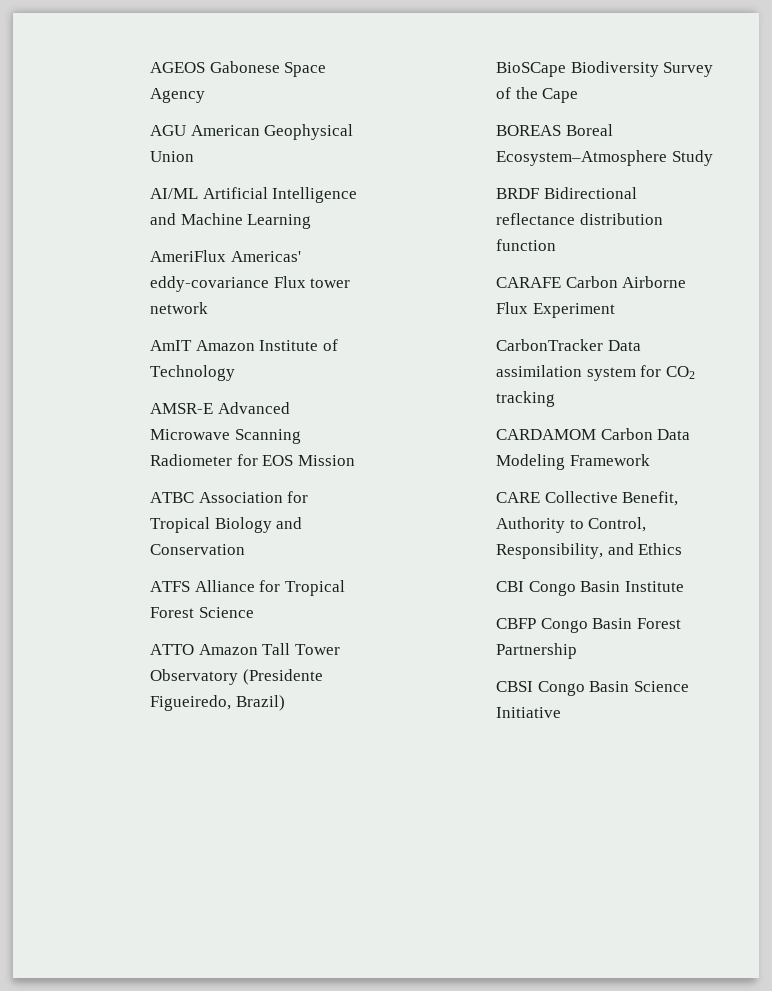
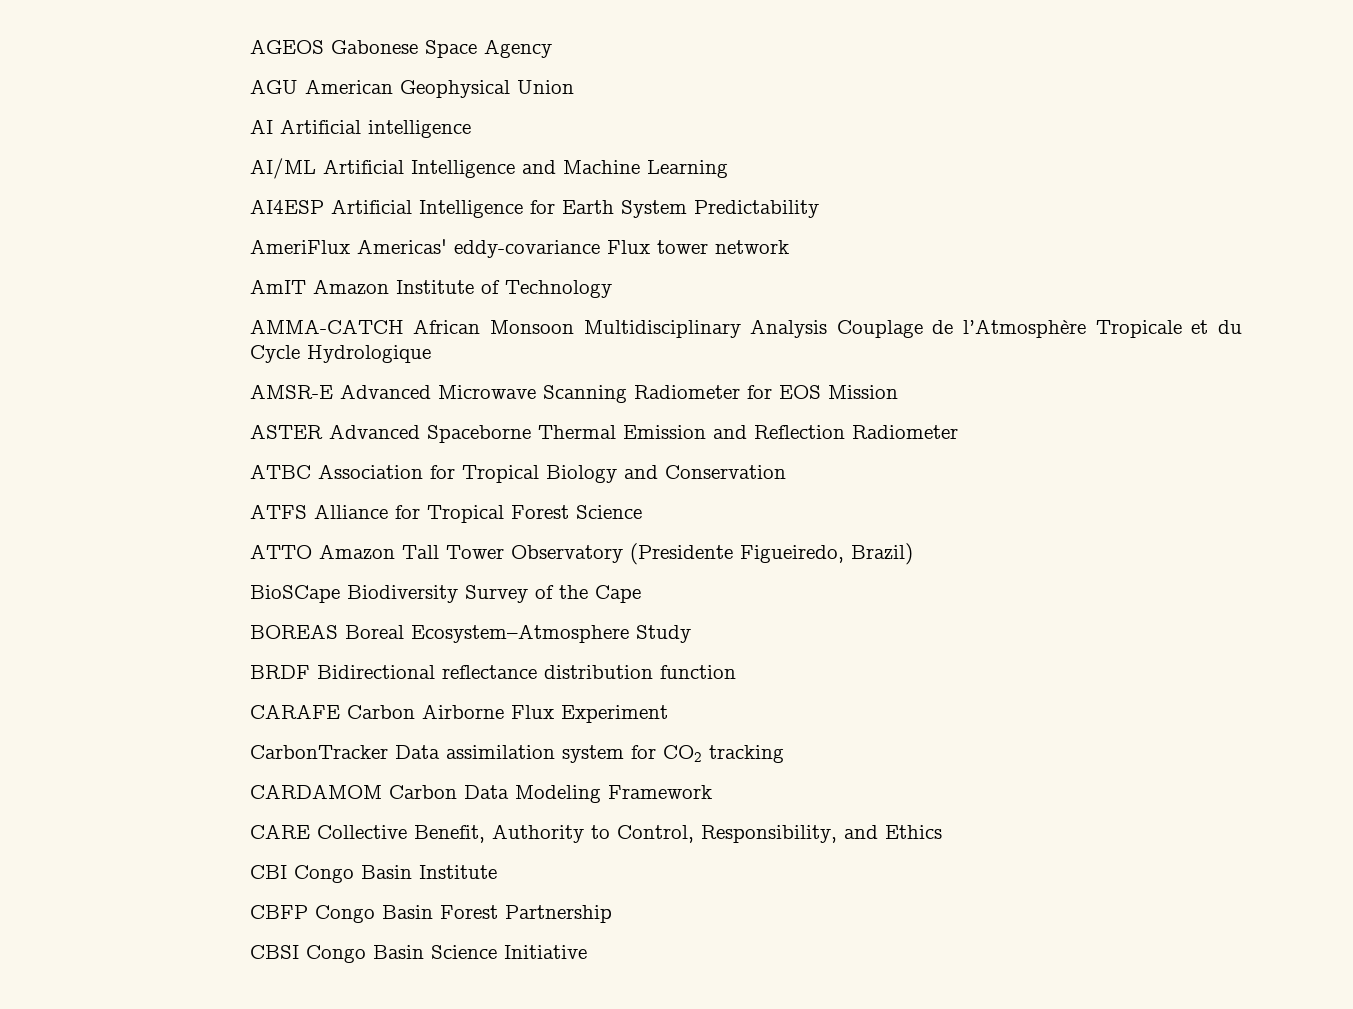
+ AI Artificial intelligence
+ AI4ESP Artificial Intelligence for Earth System Predictability
+ AMMA-CATCH African Monsoon Multidisciplinary Analysis Couplage de l’Atmosphère Tropicale et du Cycle Hydrologique
+ ASTER Advanced Spaceborne Thermal Emission and Reflection Radiometer

